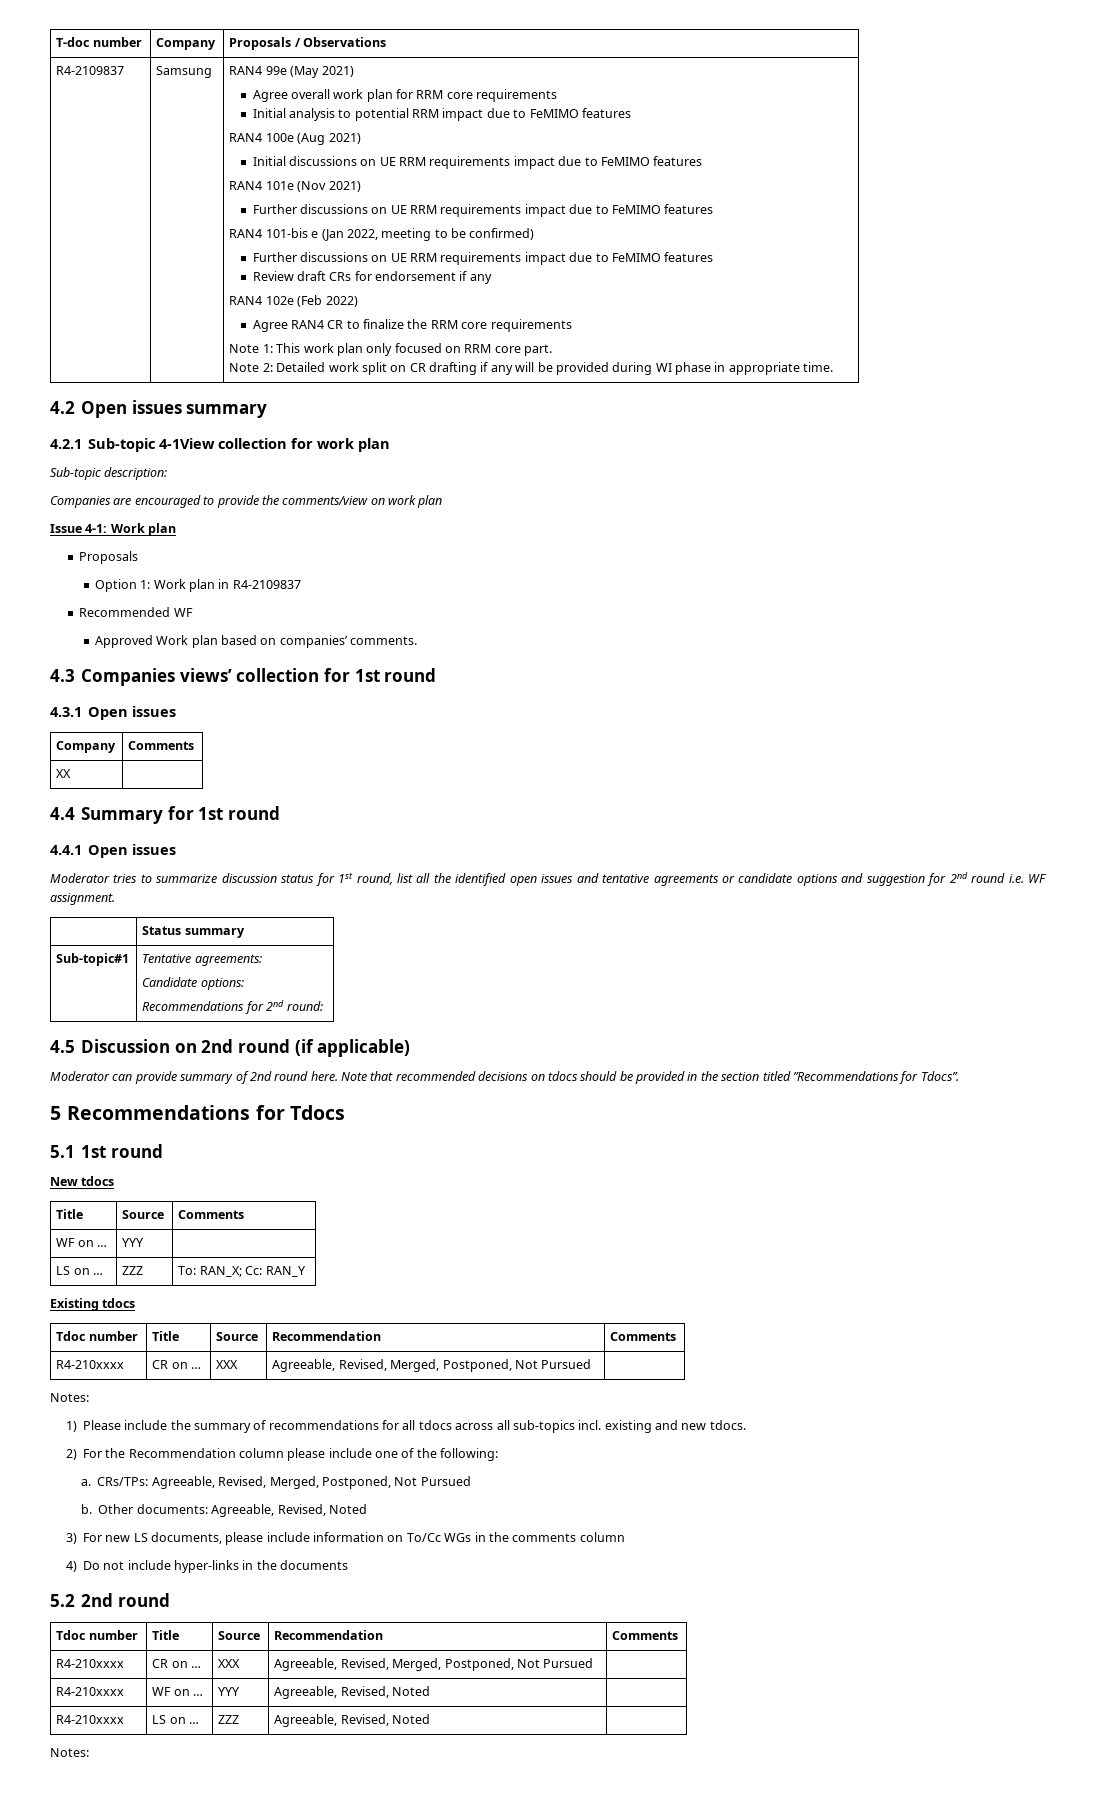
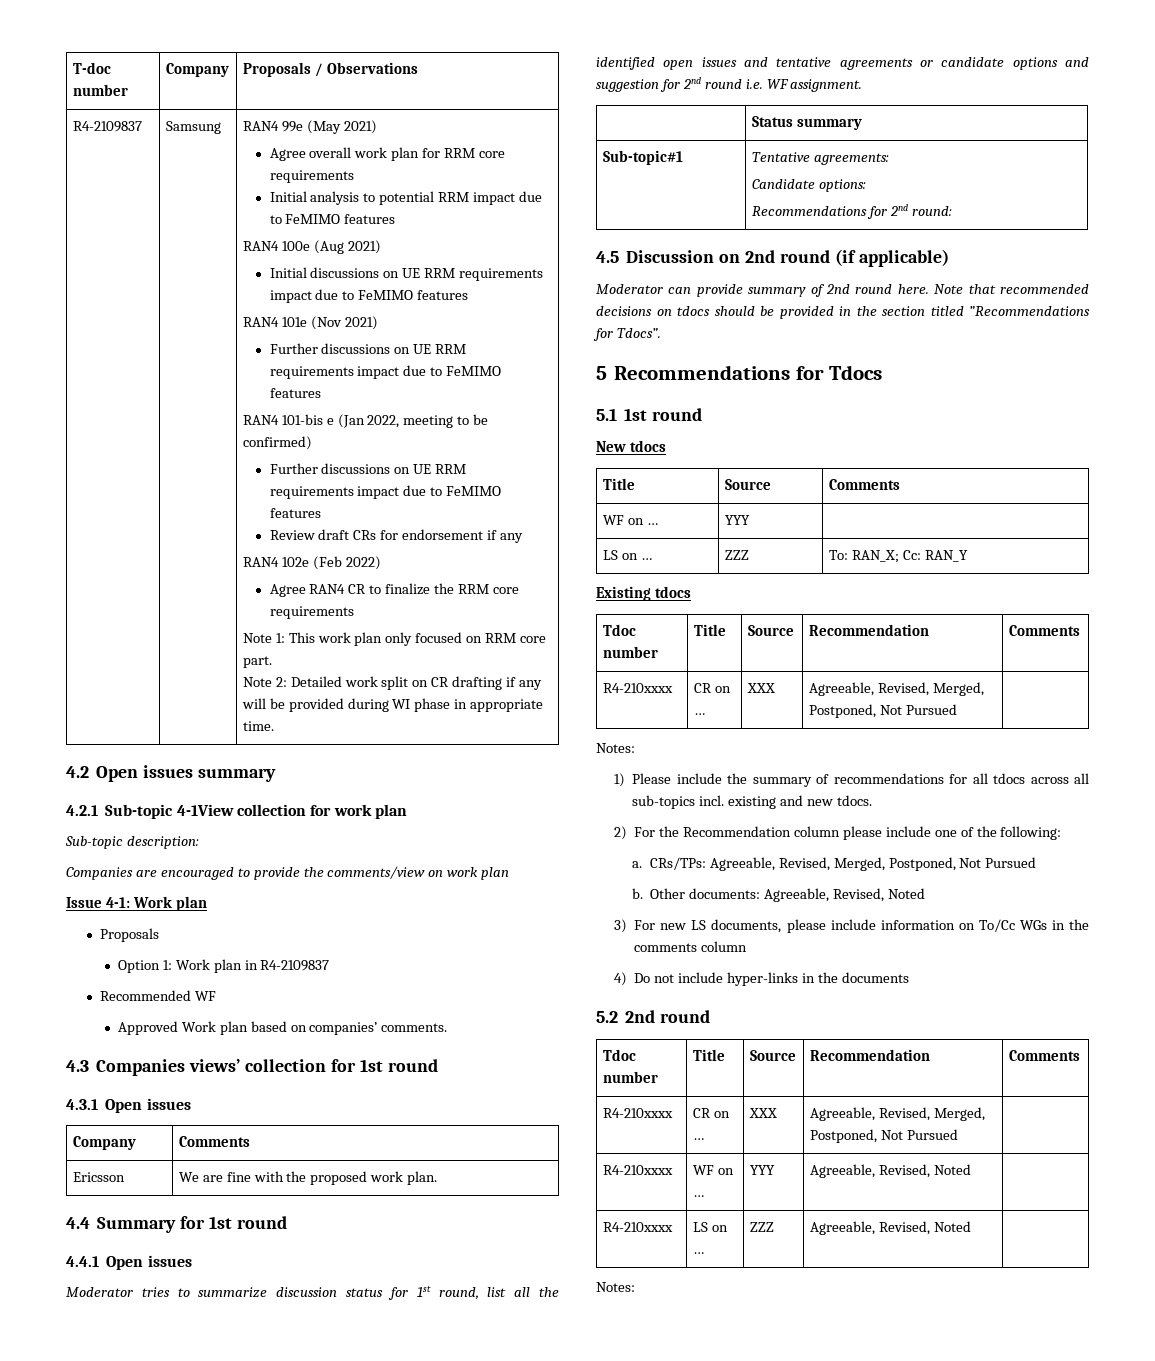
- XX |
+ Ericsson | We are fine with the proposed work plan.

